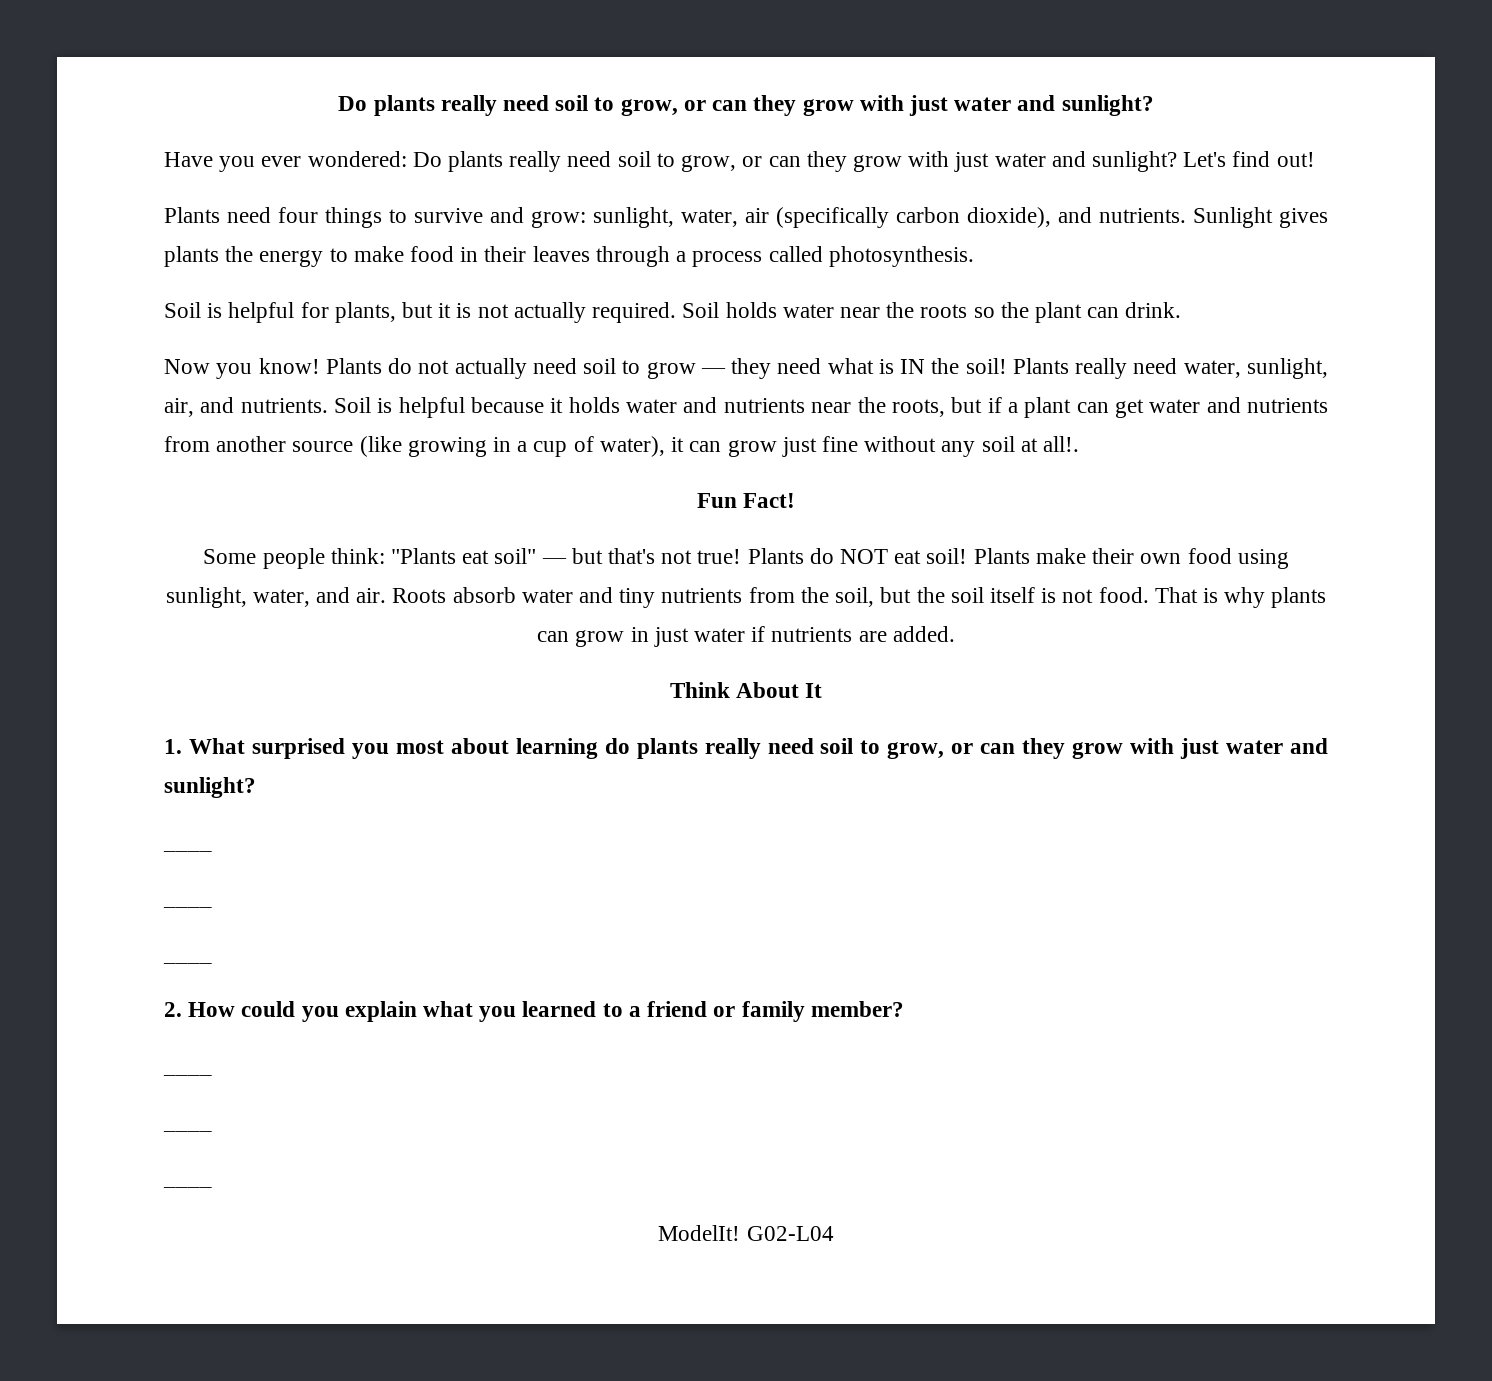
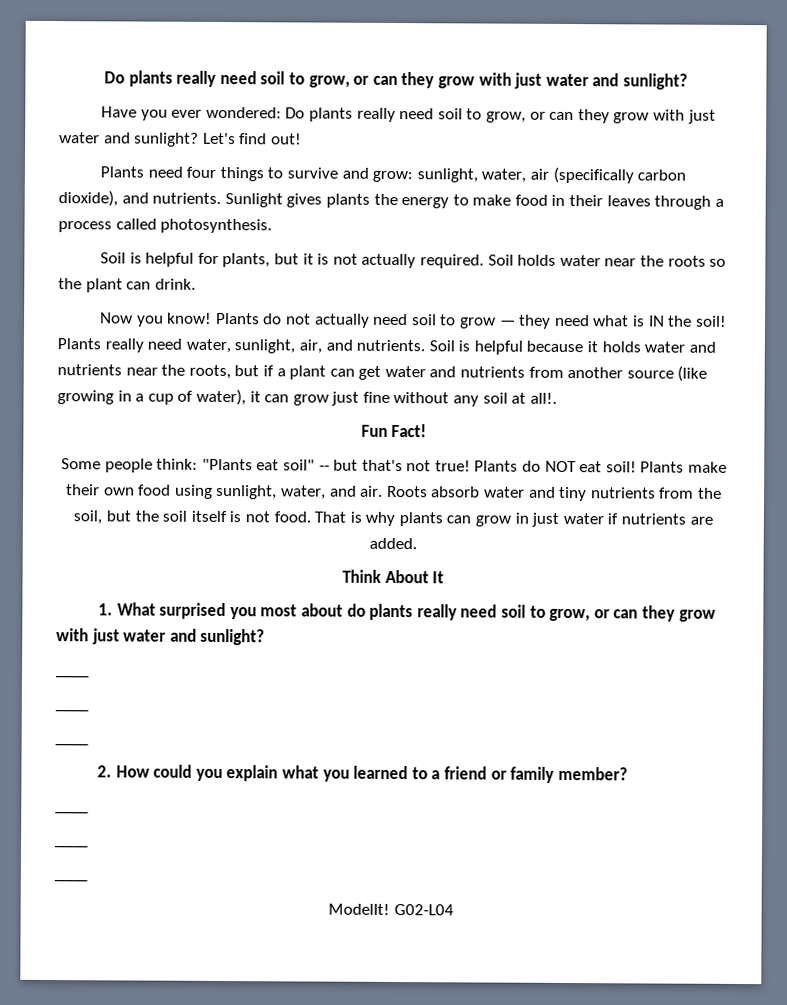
- Some people think: "Plants eat soil" — but that's not true!
+ Some people think: "Plants eat soil" -- but that's not true!
- 1. What surprised you most about learning do plants really need soil to grow, or can they grow with just water and sunlight?
+ 1. What surprised you most about do plants really need soil to grow, or can they grow with just water and sunlight?

